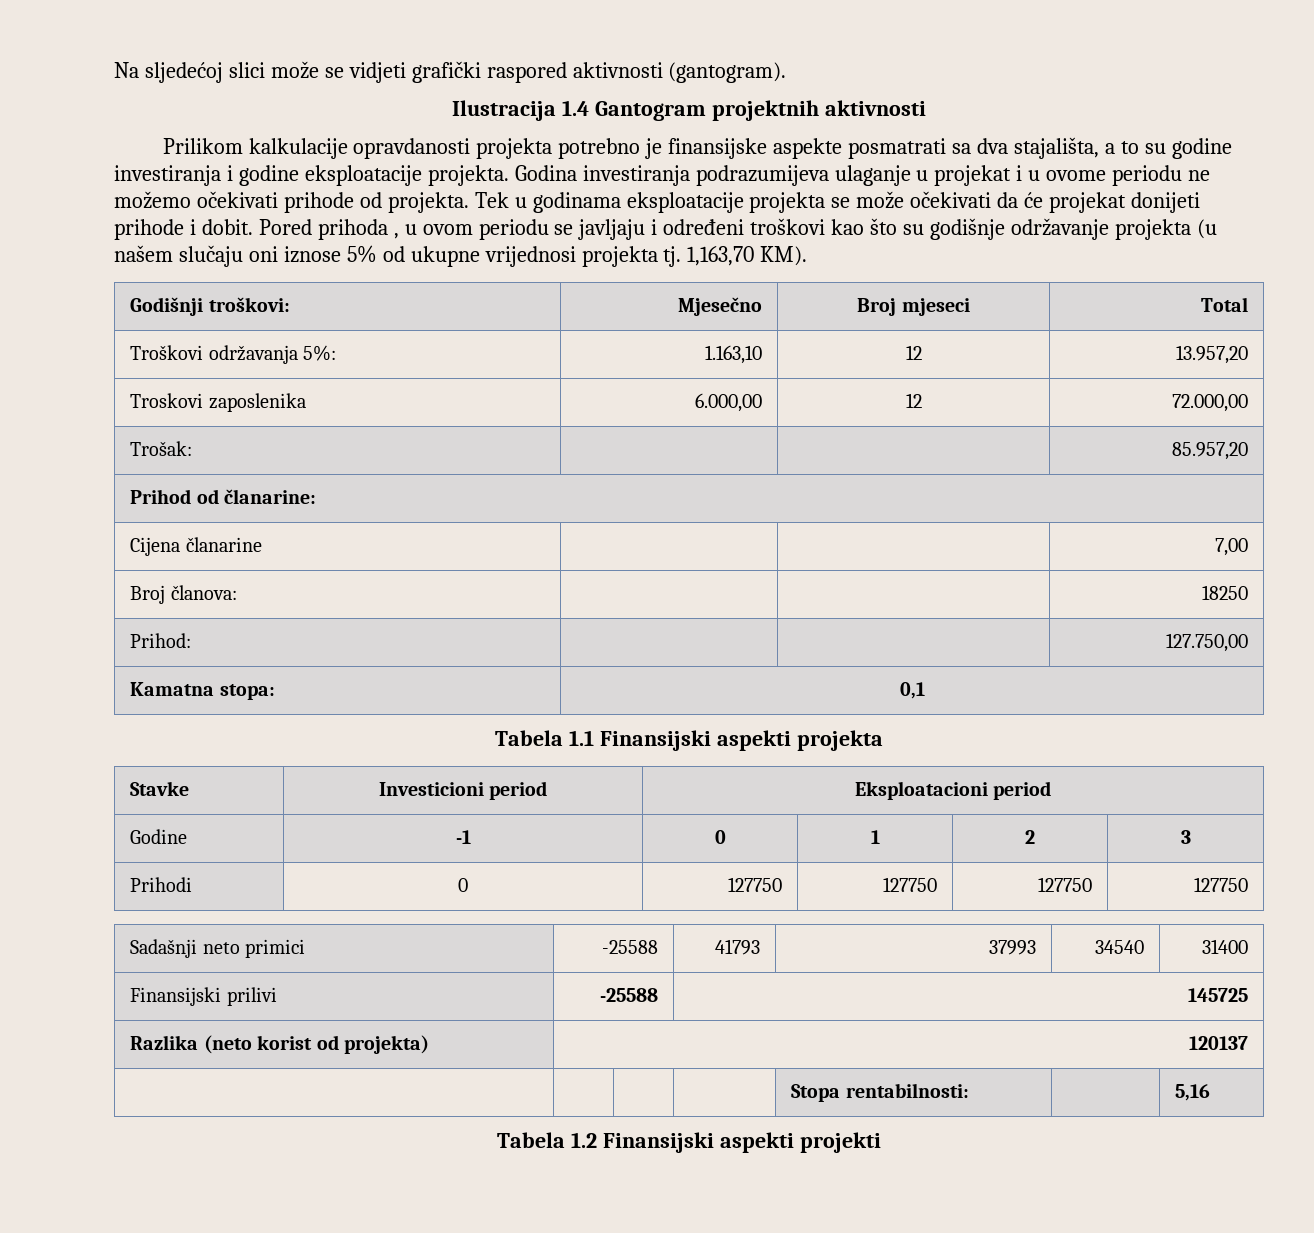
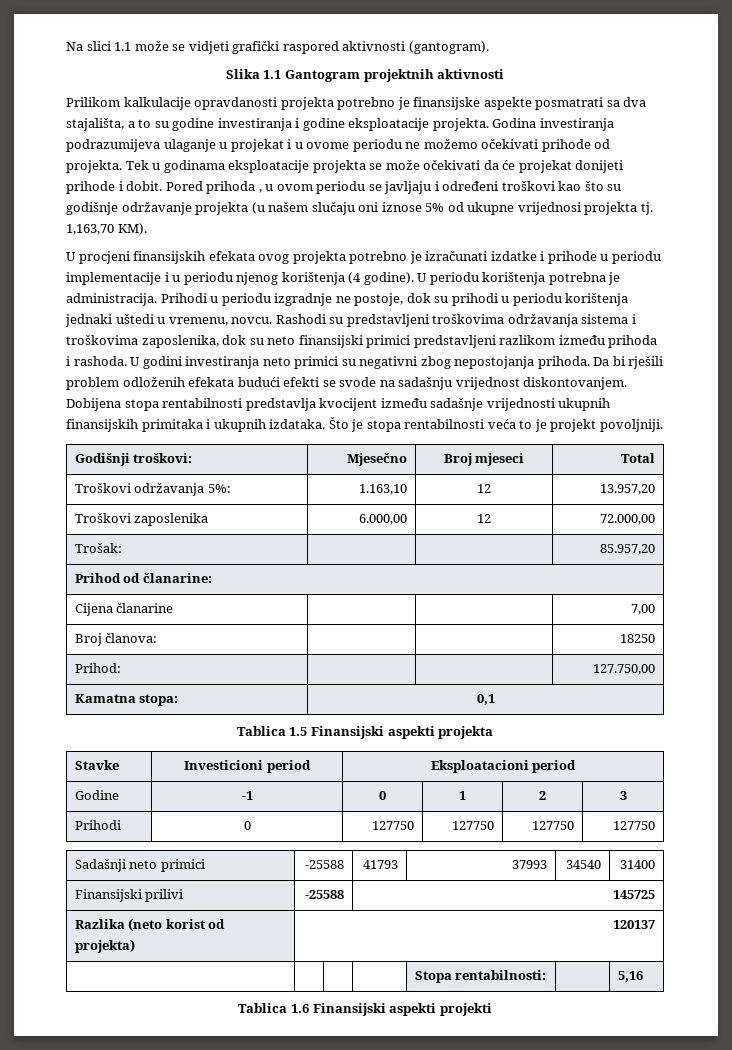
- Na sljedećoj slici može se vidjeti grafički raspored aktivnosti (gantogram).
+ Na slici 1.1 može se vidjeti grafički raspored aktivnosti (gantogram).
- Ilustracija 1.4 Gantogram projektnih aktivnosti
+ Slika 1.1 Gantogram projektnih aktivnosti
+ U procjeni finansijskih efekata ovog projekta potrebno je izračunati izdatke i prihode u periodu implementacije i u periodu njenog korištenja (4 godine). U periodu korištenja potrebna je administracija. Prihodi u periodu izgradnje ne postoje, dok su prihodi u periodu korištenja jednaki uštedi u vremenu, novcu. Rashodi su predstavljeni troškovima održavanja sistema i troškovima zaposlenika, dok su neto finansijski primici predstavljeni razlikom između prihoda i rashoda. U godini investiranja neto primici su negativni zbog nepostojanja prihoda. Da bi rješili problem odloženih efekata budući efekti se svode na sadašnju vrijednost diskontovanjem. Dobijena stopa rentabilnosti predstavlja kvocijent između sadašnje vrijednosti ukupnih finansijskih primitaka i ukupnih izdataka. Što je stopa rentabilnosti veća to je projekt povoljniji.
- Troskovi zaposlenika | 6.000,00 | 12 | 72.000,00
+ Troškovi zaposlenika | 6.000,00 | 12 | 72.000,00
- Tabela 1.1 Finansijski aspekti projekta
+ Tablica 1.5 Finansijski aspekti projekta
- Tabela 1.2 Finansijski aspekti projekti
+ Tablica 1.6 Finansijski aspekti projekti

